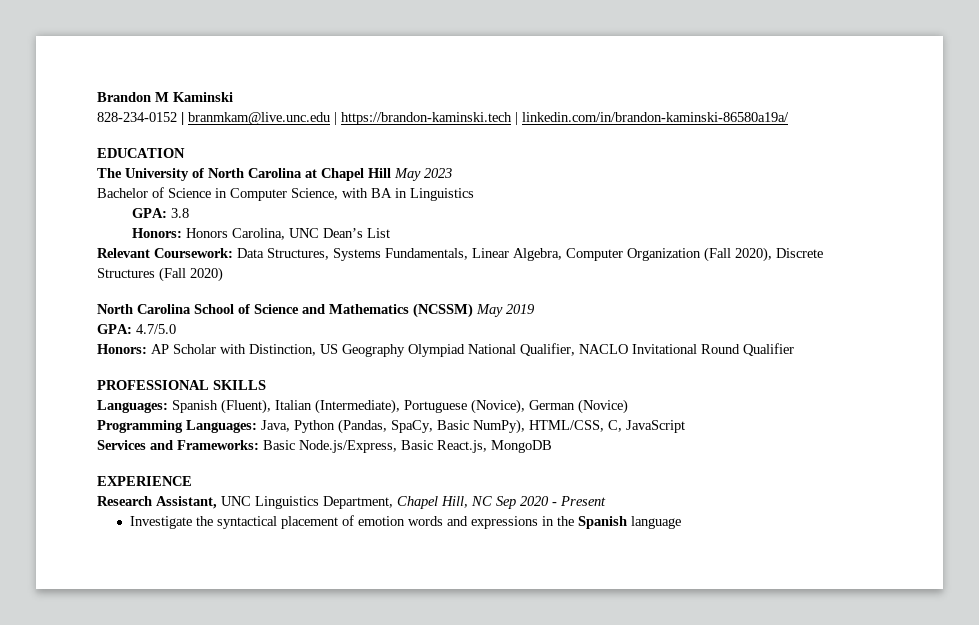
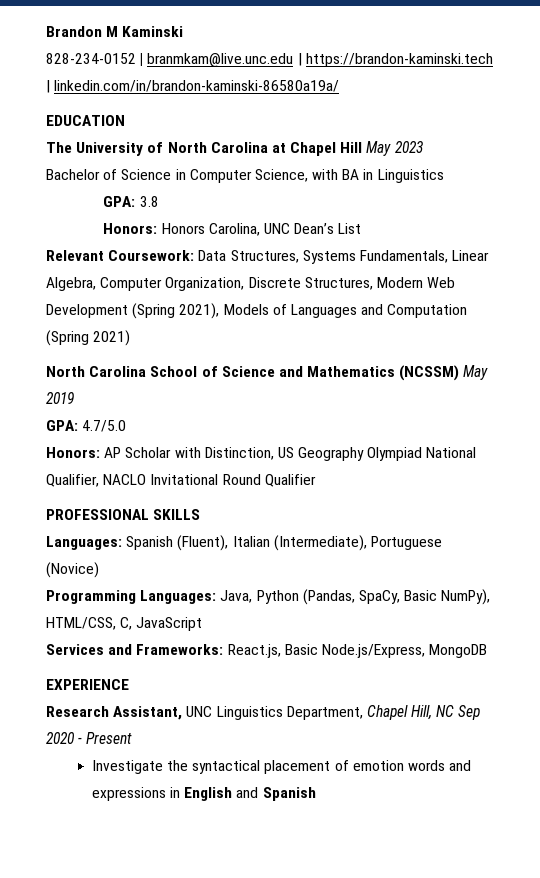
- Relevant Coursework: Data Structures, Systems Fundamentals, Linear Algebra, Computer Organization (Fall 2020), Discrete Structures (Fall 2020)
+ Relevant Coursework: Data Structures, Systems Fundamentals, Linear Algebra, Computer Organization, Discrete Structures, Modern Web Development (Spring 2021), Models of Languages and Computation (Spring 2021)
- Languages: Spanish (Fluent), Italian (Intermediate), Portuguese (Novice), German (Novice)
+ Languages: Spanish (Fluent), Italian (Intermediate), Portuguese (Novice)
- Services and Frameworks: Basic Node.js/Express, Basic React.js, MongoDB
+ Services and Frameworks: React.js, Basic Node.js/Express, MongoDB
- Investigate the syntactical placement of emotion words and expressions in the Spanish language
+ Investigate the syntactical placement of emotion words and expressions in English and Spanish

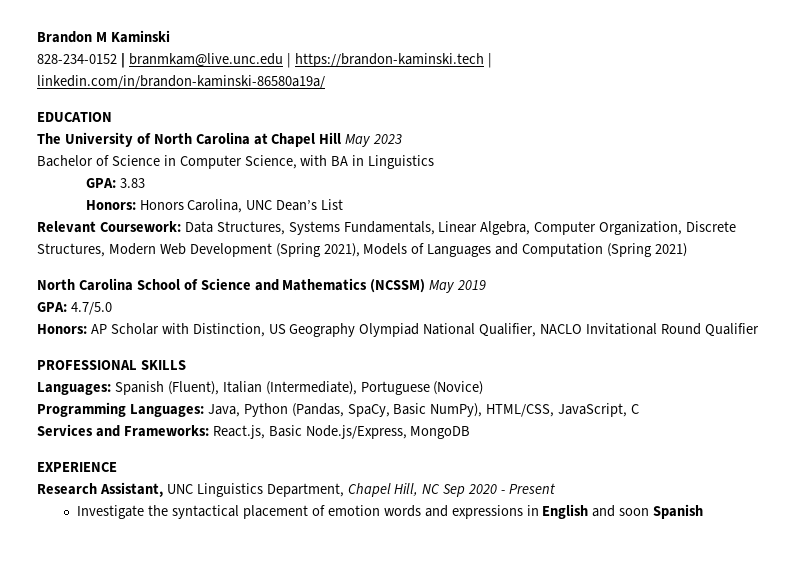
- GPA: 3.8
+ GPA: 3.83
- Programming Languages: Java, Python (Pandas, SpaCy, Basic NumPy), HTML/CSS, C, JavaScript
+ Programming Languages: Java, Python (Pandas, SpaCy, Basic NumPy), HTML/CSS, JavaScript, C
- Investigate the syntactical placement of emotion words and expressions in English and Spanish
+ Investigate the syntactical placement of emotion words and expressions in English and soon Spanish

